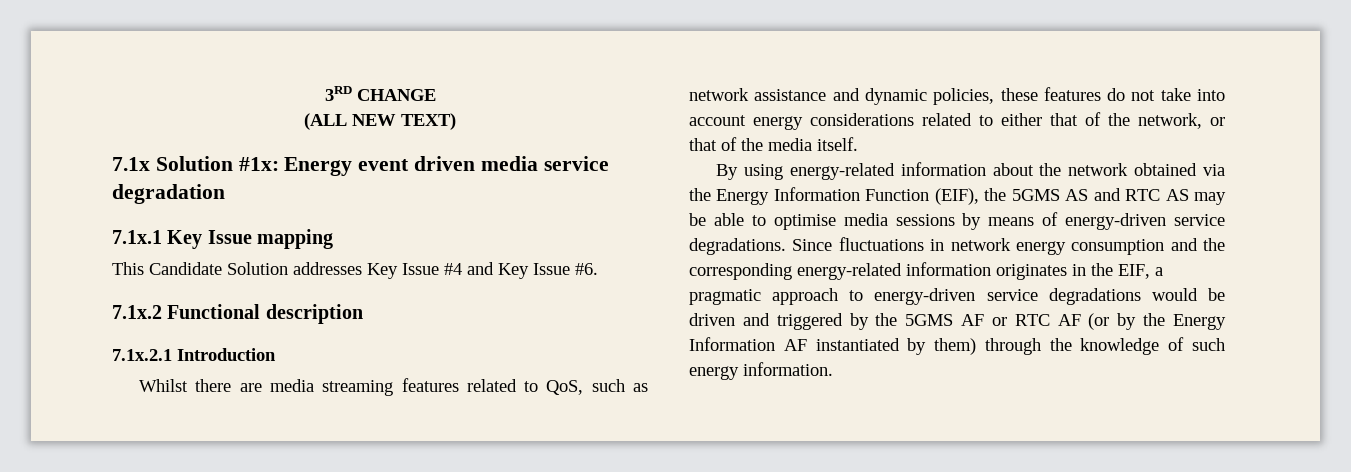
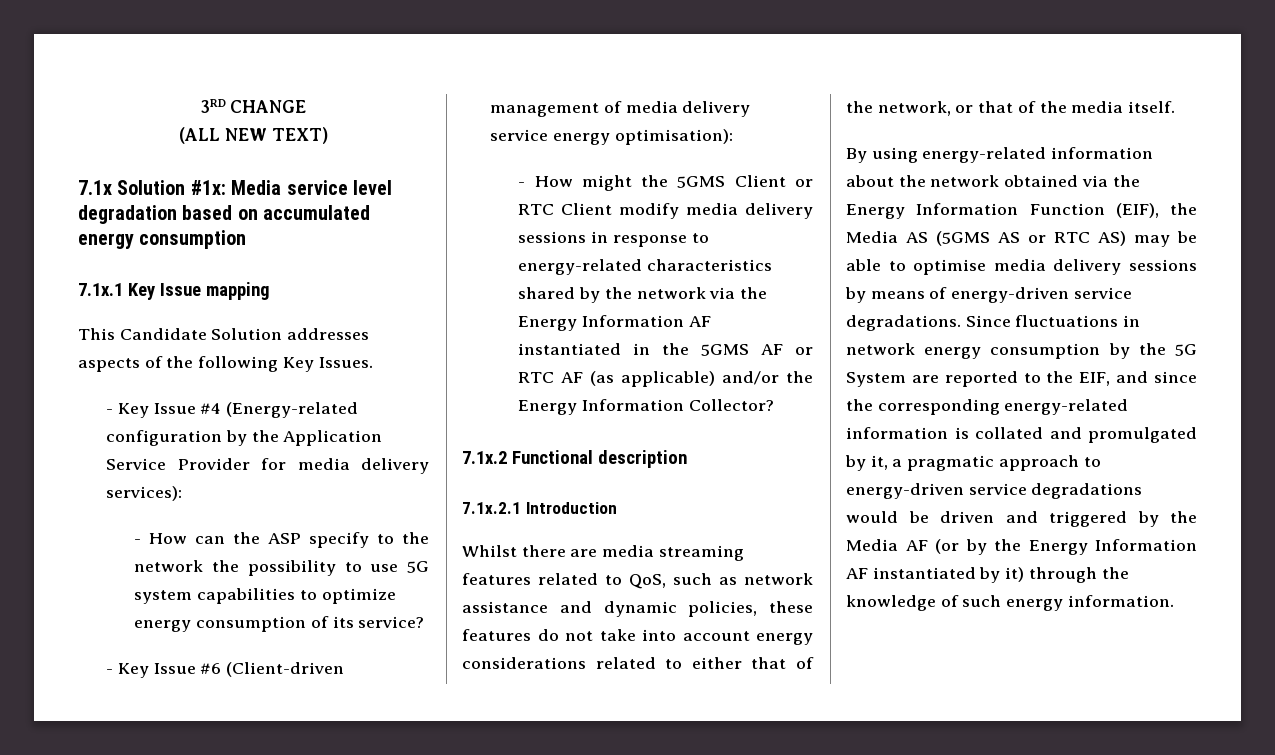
- 7.1x Solution #1x: Energy event driven media service degradation
+ 7.1x Solution #1x: Media service level degradation based on accumulated energy consumption
- This Candidate Solution addresses Key Issue #4 and Key Issue #6.
+ This Candidate Solution addresses aspects of the following Key Issues.
+ - Key Issue #4 (Energy-related configuration by the Application Service Provider for media delivery services):
+ - How can the ASP specify to the network the possibility to use 5G system capabilities to optimize energy consumption of its service?
+ - Key Issue #6 (Client-driven management of media delivery service energy optimisation):
+ - How might the 5GMS Client or RTC Client modify media delivery sessions in response to energy-related characteristics shared by the network via the Energy Information AF instantiated in the 5GMS AF or RTC AF (as applicable) and/or the Energy Information Collector?
- By using energy-related information about the network obtained via the Energy Information Function (EIF), the 5GMS AS and RTC AS may be able to optimise media sessions by means of energy-driven service degradations.
+ By using energy-related information about the network obtained via the Energy Information Function (EIF), the Media AS (5GMS AS or RTC AS) may be able to optimise media delivery sessions by means of energy-driven service degradations.
- Since fluctuations in network energy consumption and the corresponding energy-related information originates in the EIF, a pragmatic approach to energy-driven service degradations would be driven and triggered by the 5GMS AF or RTC AF (or by the Energy Information AF instantiated by them) through the knowledge of such energy information.
+ Since fluctuations in network energy consumption by the 5G System are reported to the EIF, and since the corresponding energy-related information is collated and promulgated by it, a pragmatic approach to energy-driven service degradations would be driven and triggered by the Media AF (or by the Energy Information AF instantiated by it) through the knowledge of such energy information.

